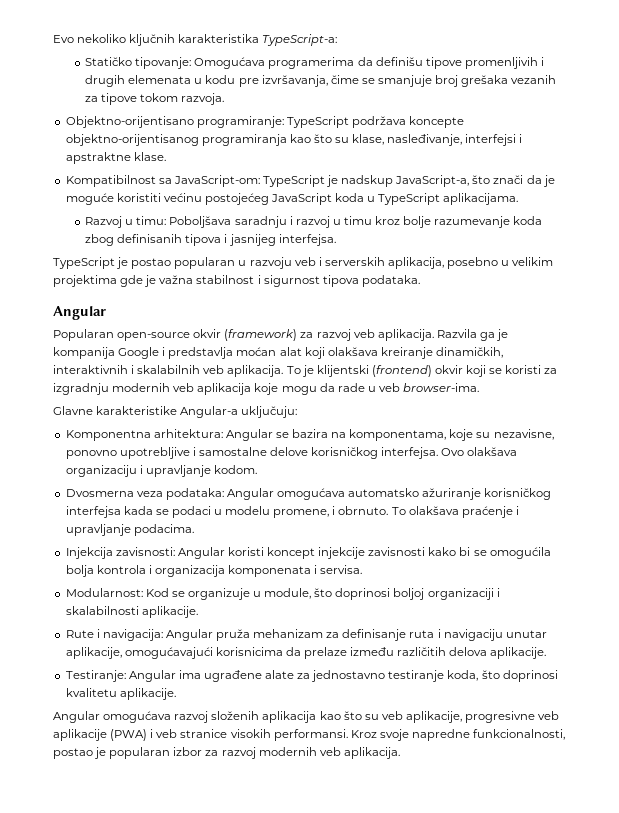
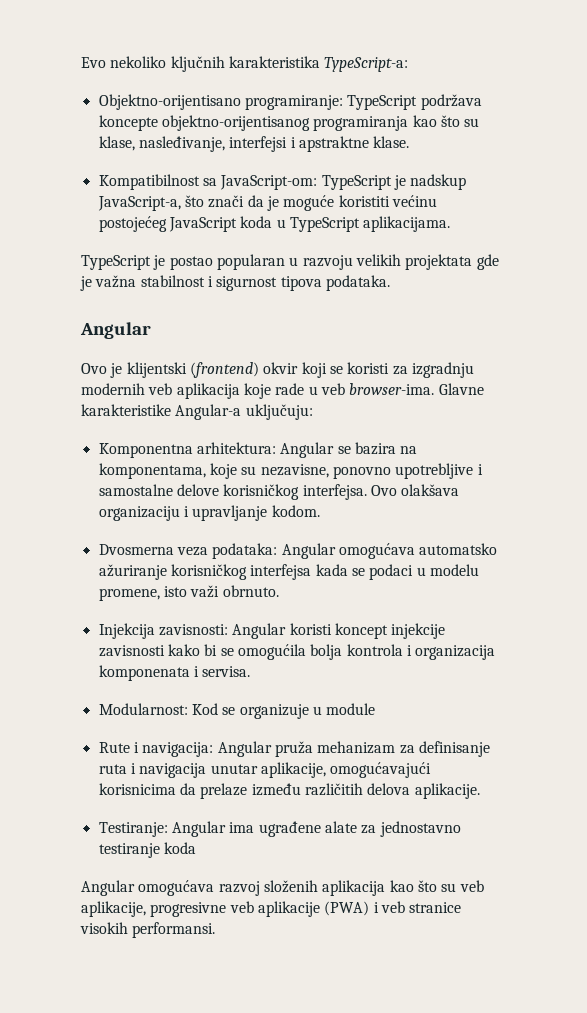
- Statičko tipovanje: Omogućava programerima da definišu tipove promenljivih i drugih elemenata u kodu pre izvršavanja, čime se smanjuje broj grešaka vezanih za tipove tokom razvoja.
- Razvoj u timu: Poboljšava saradnju i razvoj u timu kroz bolje razumevanje koda zbog definisanih tipova i jasnijeg interfejsa.
- TypeScript je postao popularan u razvoju veb i serverskih aplikacija, posebno u velikim projektima gde je važna stabilnost i sigurnost tipova podataka.
+ TypeScript je postao popularan u razvoju velikih projektata gde je važna stabilnost i sigurnost tipova podataka.
- Popularan open-source okvir (framework) za razvoj veb aplikacija. Razvila ga je kompanija Google i predstavlja moćan alat koji olakšava kreiranje dinamičkih, interaktivnih i skalabilnih veb aplikacija. To je klijentski (frontend) okvir koji se koristi za izgradnju modernih veb aplikacija koje mogu da rade u veb browser-ima.
- Glavne karakteristike Angular-a uključuju:
+ Ovo je klijentski (frontend) okvir koji se koristi za izgradnju modernih veb aplikacija koje rade u veb browser-ima. Glavne karakteristike Angular-a uključuju:
- Dvosmerna veza podataka: Angular omogućava automatsko ažuriranje korisničkog interfejsa kada se podaci u modelu promene, i obrnuto. To olakšava praćenje i upravljanje podacima.
+ Dvosmerna veza podataka: Angular omogućava automatsko ažuriranje korisničkog interfejsa kada se podaci u modelu promene, isto važi obrnuto.
- Modularnost: Kod se organizuje u module, što doprinosi boljoj organizaciji i skalabilnosti aplikacije.
+ Modularnost: Kod se organizuje u module
- Rute i navigacija: Angular pruža mehanizam za definisanje ruta i navigaciju unutar aplikacije, omogućavajući korisnicima da prelaze između različitih delova aplikacije.
+ Rute i navigacija: Angular pruža mehanizam za definisanje ruta i navigacija unutar aplikacije, omogućavajući korisnicima da prelaze između različitih delova aplikacije.
- Testiranje: Angular ima ugrađene alate za jednostavno testiranje koda, što doprinosi kvalitetu aplikacije.
+ Testiranje: Angular ima ugrađene alate za jednostavno testiranje koda
- Kroz svoje napredne funkcionalnosti, postao je popularan izbor za razvoj modernih veb aplikacija.

